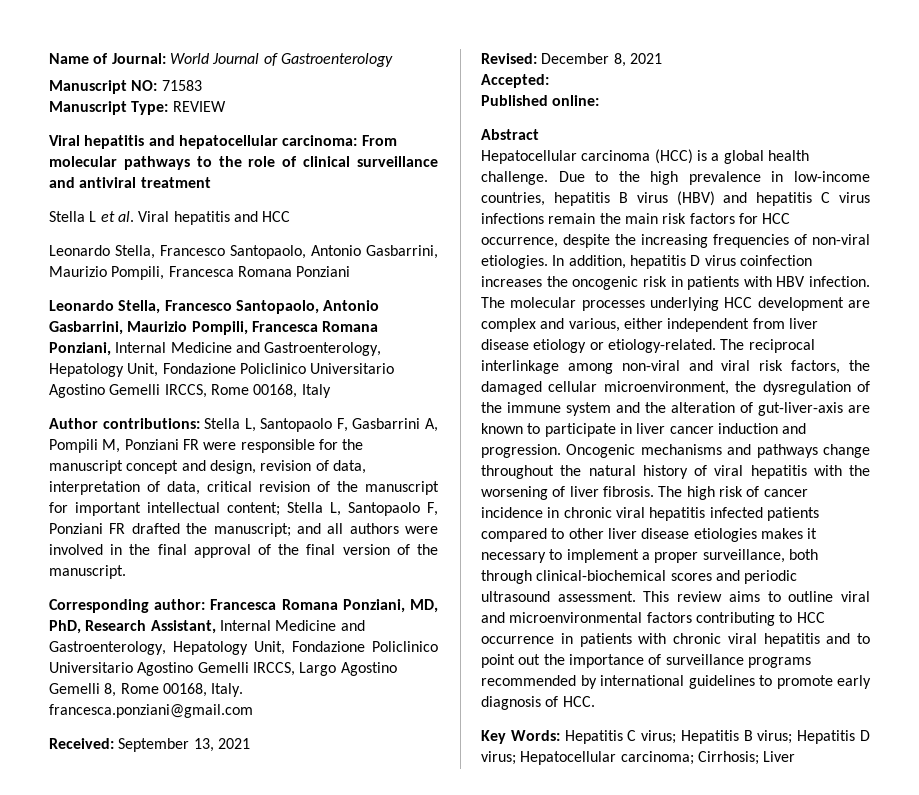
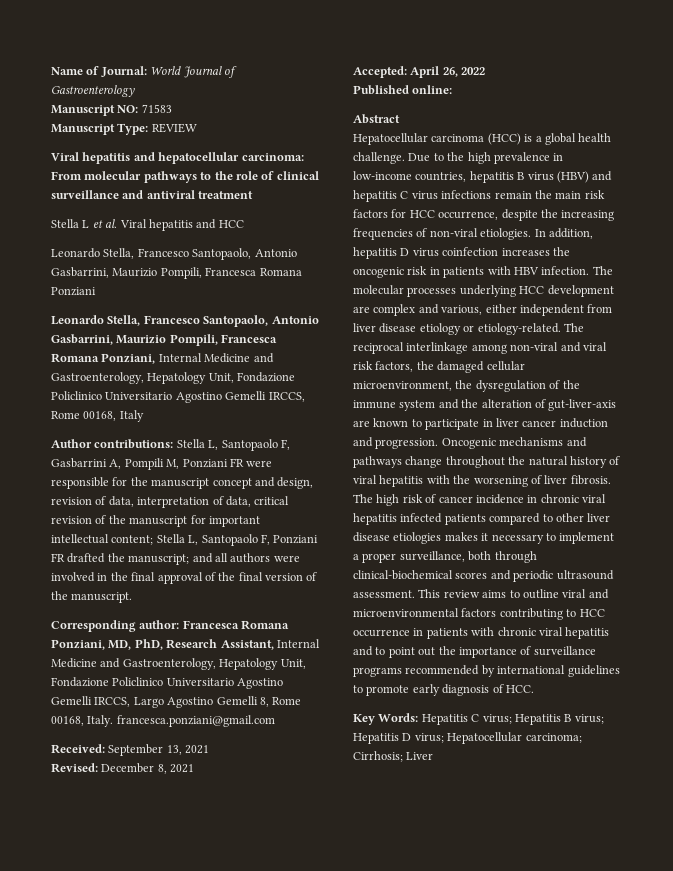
- Accepted:
+ Accepted: April 26, 2022

